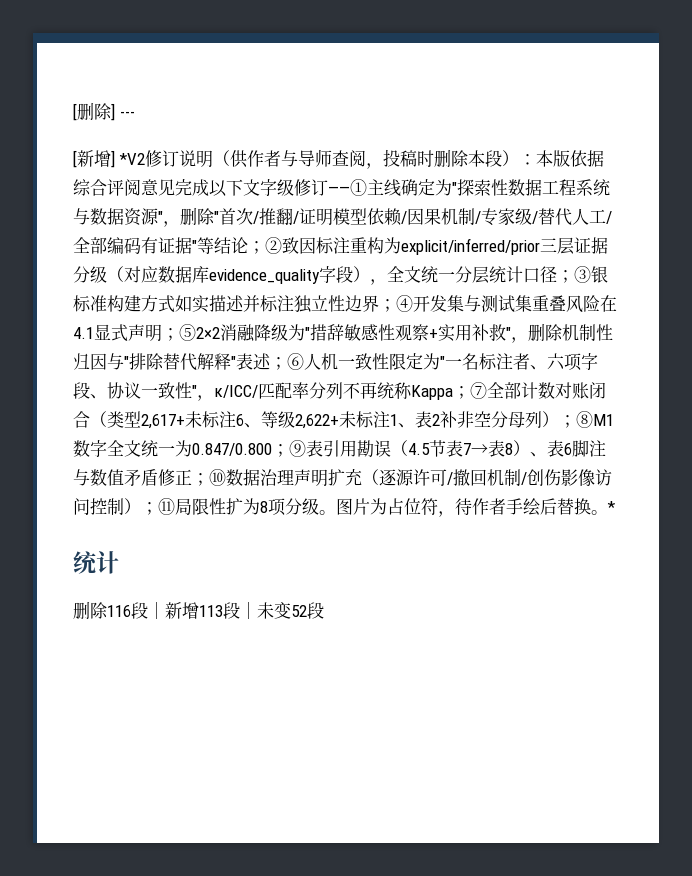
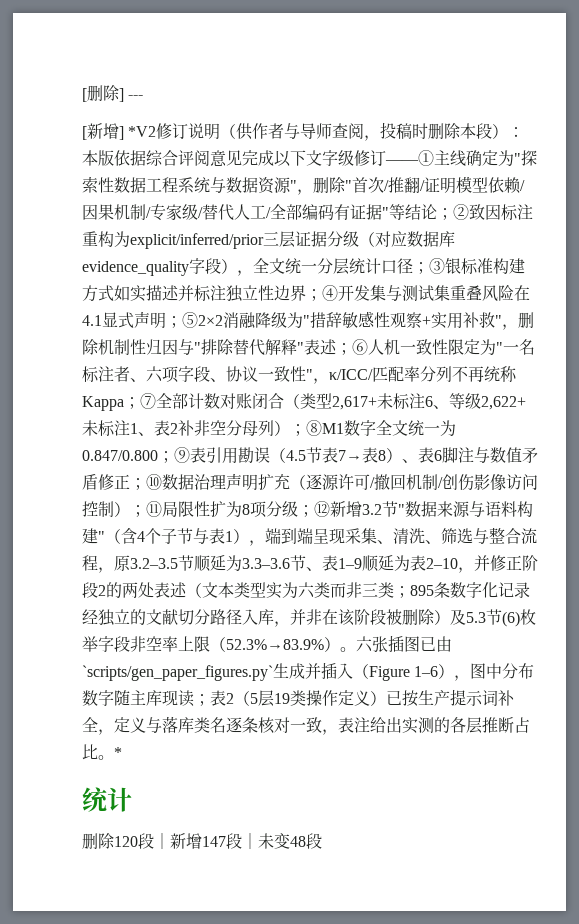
- ⑪局限性扩为8项分级。图片为占位符，待作者手绘后替换。
+ ⑪局限性扩为8项分级；⑫新增3.2节"数据来源与语料构建"（含4个子节与表1），端到端呈现采集、清洗、筛选与整合流程，原3.2–3.5节顺延为3.3–3.6节、表1–9顺延为表2–10，并修正阶段2的两处表述（文本类型实为六类而非三类；895条数字化记录经独立的文献切分路径入库，并非在该阶段被删除）及5.3节(6)枚举字段非空率上限（52.3%→83.9%）。六张插图已由`scripts/gen_paper_figures.py`生成并插入（Figure 1–6），图中分布数字随主库现读；表2（5层19类操作定义）已按生产提示词补全，定义与落库类名逐条核对一致，表注给出实测的各层推断占比。
- 删除116段｜新增113段｜未变52段
+ 删除120段｜新增147段｜未变48段

